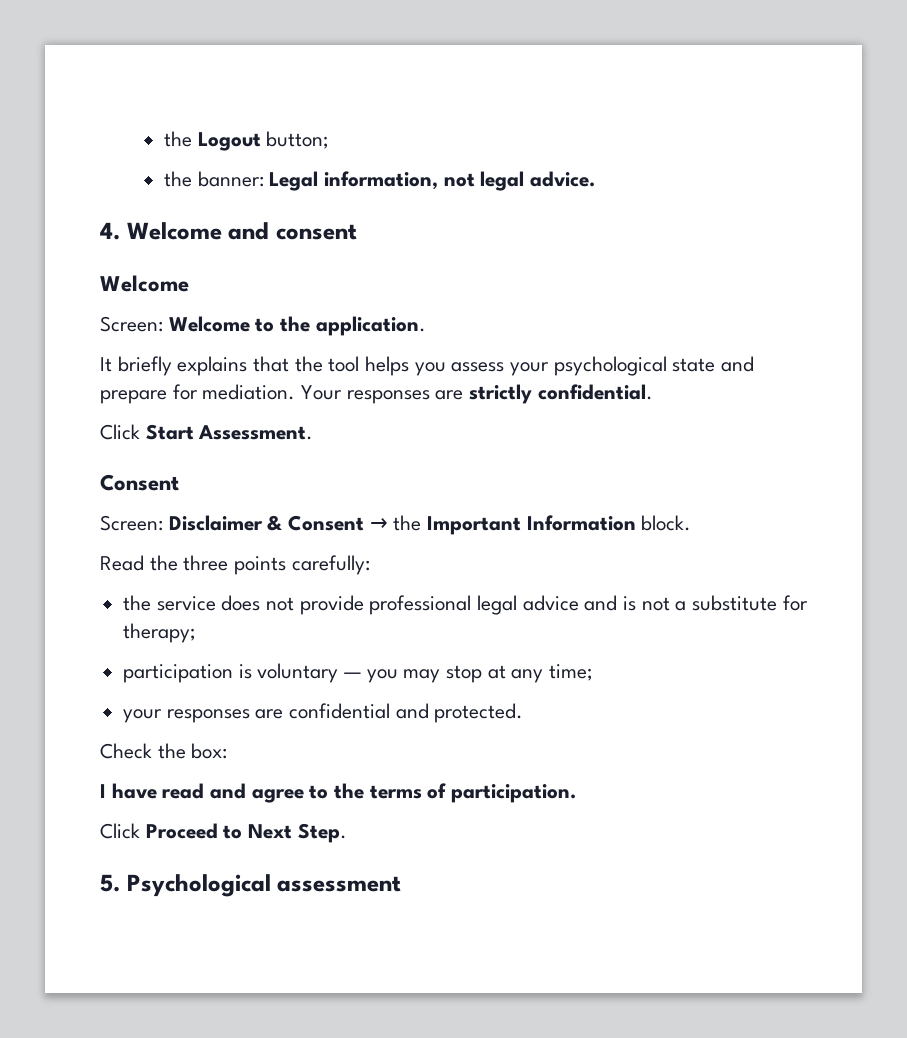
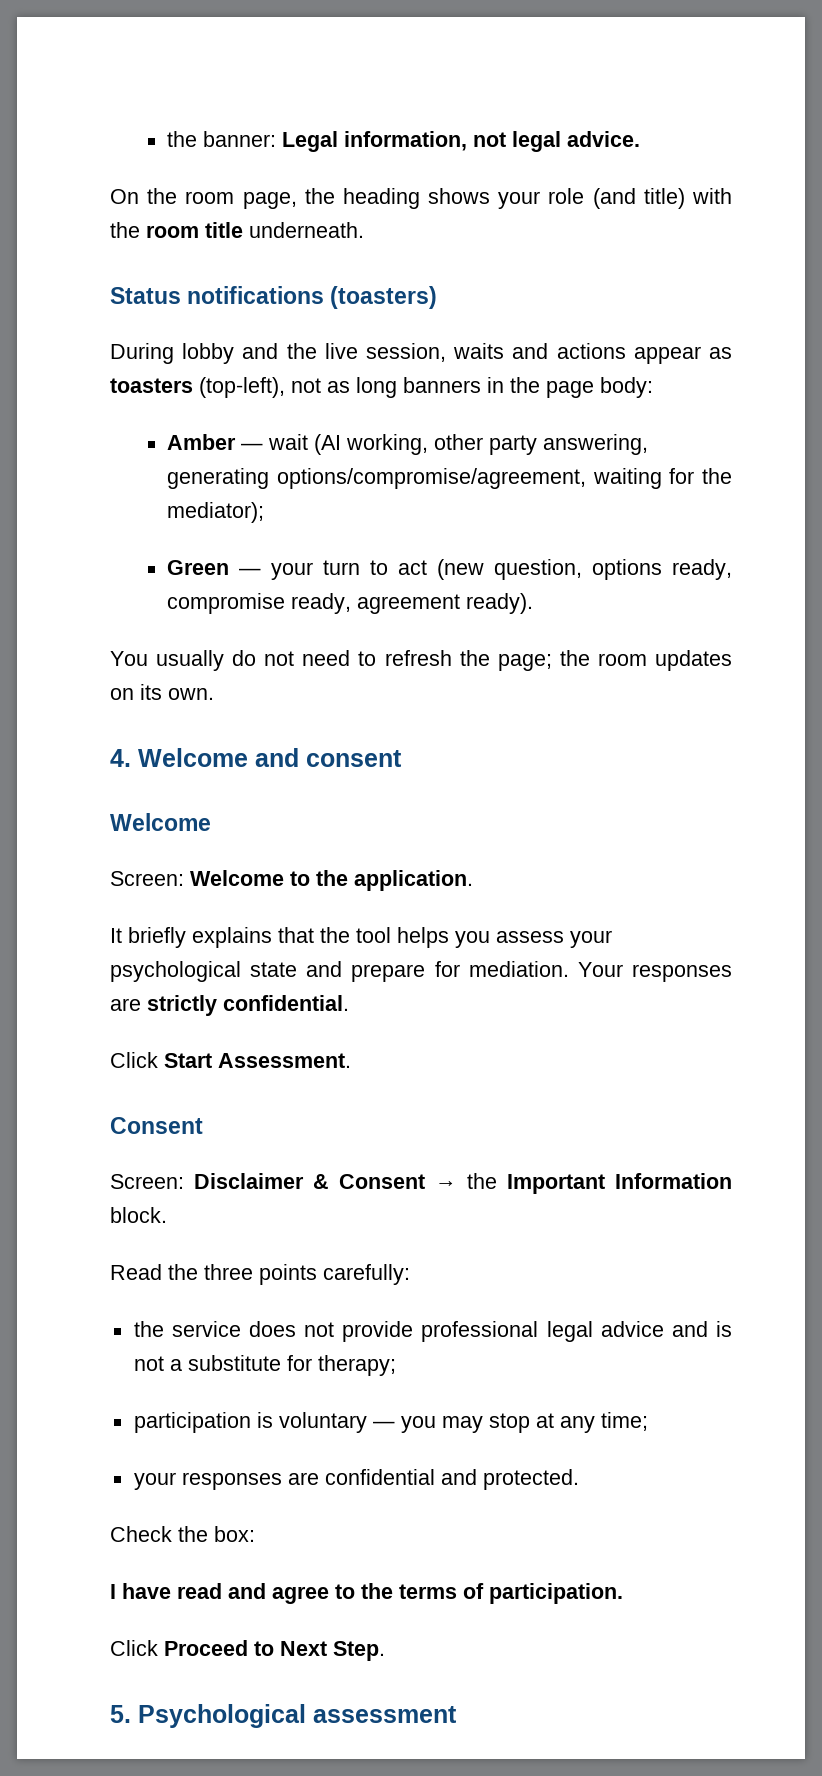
- the Logout button;
+ On the room page, the heading shows your role (and title) with the room title underneath.
+ Status notifications (toasters)
+ During lobby and the live session, waits and actions appear as toasters (top-left), not as long banners in the page body:
+ Amber — wait (AI working, other party answering, generating options/compromise/agreement, waiting for the mediator);
+ Green — your turn to act (new question, options ready, compromise ready, agreement ready).
+ You usually do not need to refresh the page; the room updates on its own.

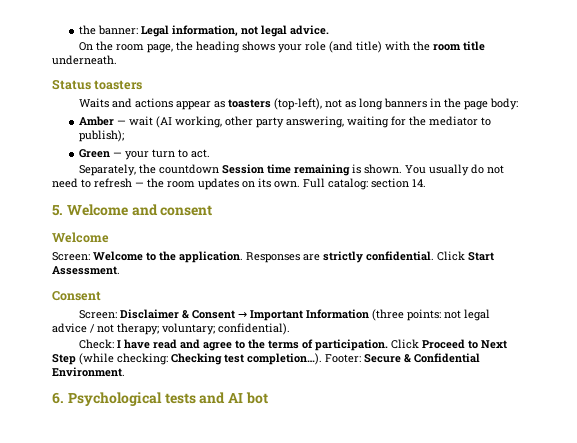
- Status notifications (toasters)
- During lobby and the live session, waits and actions appear as toasters (top-left), not as long banners in the page body:
+ Status toasters
+ Waits and actions appear as toasters (top-left), not as long banners in the page body:
- Amber — wait (AI working, other party answering, generating options/compromise/agreement, waiting for the mediator);
+ Amber — wait (AI working, other party answering, waiting for the mediator to publish);
- Green — your turn to act (new question, options ready, compromise ready, agreement ready).
- You usually do not need to refresh the page; the room updates on its own.
- 4. Welcome and consent
+ Green — your turn to act.
+ Separately, the countdown Session time remaining is shown. You usually do not need to refresh — the room updates on its own. Full catalog: section 14.
+ 5. Welcome and consent
- Screen: Welcome to the application.
- It briefly explains that the tool helps you assess your psychological state and prepare for mediation. Your responses are strictly confidential.
- Click Start Assessment.
+ Screen: Welcome to the application. Responses are strictly confidential. Click Start Assessment.
- Screen: Disclaimer & Consent → the Important Information block.
- Read the three points carefully:
- the service does not provide professional legal advice and is not a substitute for therapy;
- participation is voluntary — you may stop at any time;
- your responses are confidential and protected.
- Check the box:
- I have read and agree to the terms of participation.
- Click Proceed to Next Step.
- 5. Psychological assessment
+ Screen: Disclaimer & Consent → Important Information (three points: not legal advice / not therapy; voluntary; confidential).
+ Check: I have read and agree to the terms of participation. Click Proceed to Next Step (while checking: Checking test completion…). Footer: Secure & Confidential Environment.
+ 6. Psychological tests and AI bot

